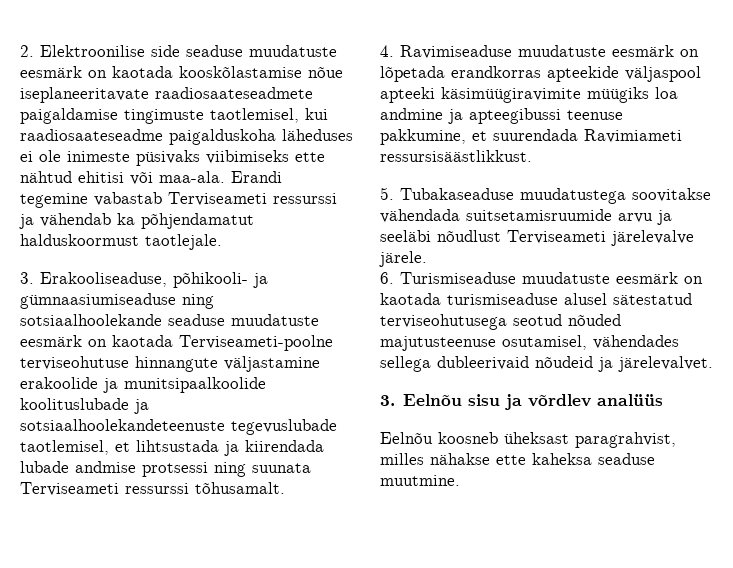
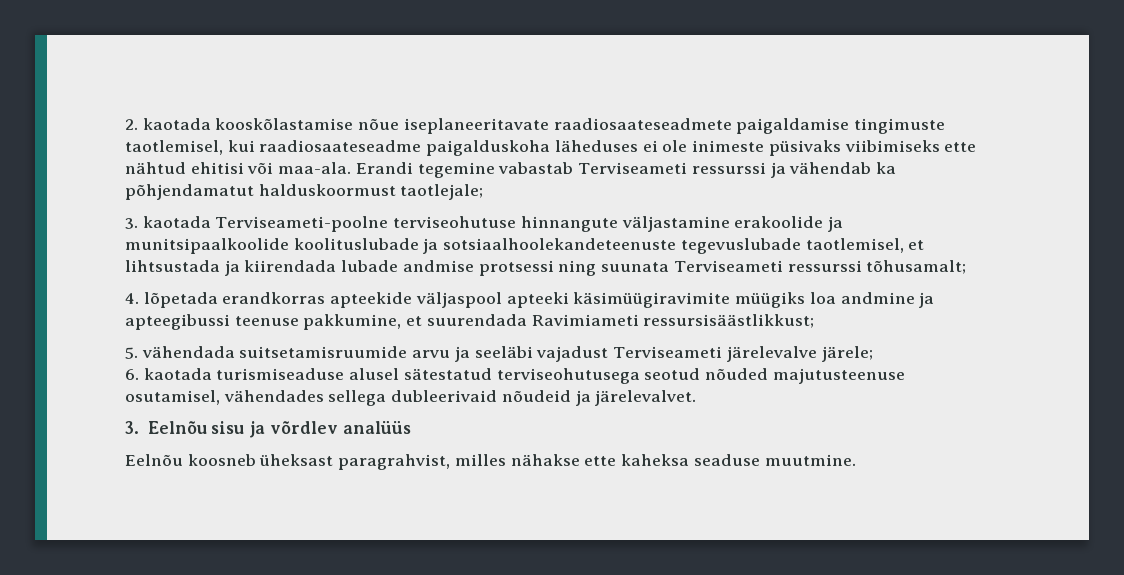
- 2. Elektroonilise side seaduse muudatuste eesmärk on kaotada kooskõlastamise nõue iseplaneeritavate raadiosaateseadmete paigaldamise tingimuste taotlemisel, kui raadiosaateseadme paigalduskoha läheduses ei ole inimeste püsivaks viibimiseks ette nähtud ehitisi või maa-ala.
+ 2. kaotada kooskõlastamise nõue iseplaneeritavate raadiosaateseadmete paigaldamise tingimuste taotlemisel, kui raadiosaateseadme paigalduskoha läheduses ei ole inimeste püsivaks viibimiseks ette nähtud ehitisi või maa-ala.
- Erandi tegemine vabastab Terviseameti ressurssi ja vähendab ka põhjendamatut halduskoormust taotlejale.
- 3. Erakooliseaduse, põhikooli- ja gümnaasiumiseaduse ning sotsiaalhoolekande seaduse muudatuste eesmärk on kaotada Terviseameti-poolne terviseohutuse hinnangute väljastamine erakoolide ja munitsipaalkoolide koolituslubade ja sotsiaalhoolekandeteenuste tegevuslubade taotlemisel, et lihtsustada ja kiirendada lubade andmise protsessi ning suunata Terviseameti ressurssi tõhusamalt.
+ Erandi tegemine vabastab Terviseameti ressurssi ja vähendab ka põhjendamatut halduskoormust taotlejale;
+ 3. kaotada Terviseameti-poolne terviseohutuse hinnangute väljastamine erakoolide ja munitsipaalkoolide koolituslubade ja sotsiaalhoolekandeteenuste tegevuslubade taotlemisel, et lihtsustada ja kiirendada lubade andmise protsessi ning suunata Terviseameti ressurssi tõhusamalt;
- 4. Ravimiseaduse muudatuste eesmärk on lõpetada erandkorras apteekide väljaspool apteeki käsimüügiravimite müügiks loa andmine ja apteegibussi teenuse pakkumine, et suurendada Ravimiameti ressursisäästlikkust.
+ 4. lõpetada erandkorras apteekide väljaspool apteeki käsimüügiravimite müügiks loa andmine ja apteegibussi teenuse pakkumine, et suurendada Ravimiameti ressursisäästlikkust;
- 5. Tubakaseaduse muudatustega soovitakse vähendada suitsetamisruumide arvu ja seeläbi nõudlust Terviseameti järelevalve järele.
+ 5. vähendada suitsetamisruumide arvu ja seeläbi vajadust Terviseameti järelevalve järele;
- 6. Turismiseaduse muudatuste eesmärk on kaotada turismiseaduse alusel sätestatud terviseohutusega seotud nõuded majutusteenuse osutamisel, vähendades sellega dubleerivaid nõudeid ja järelevalvet.
+ 6. kaotada turismiseaduse alusel sätestatud terviseohutusega seotud nõuded majutusteenuse osutamisel, vähendades sellega dubleerivaid nõudeid ja järelevalvet.

